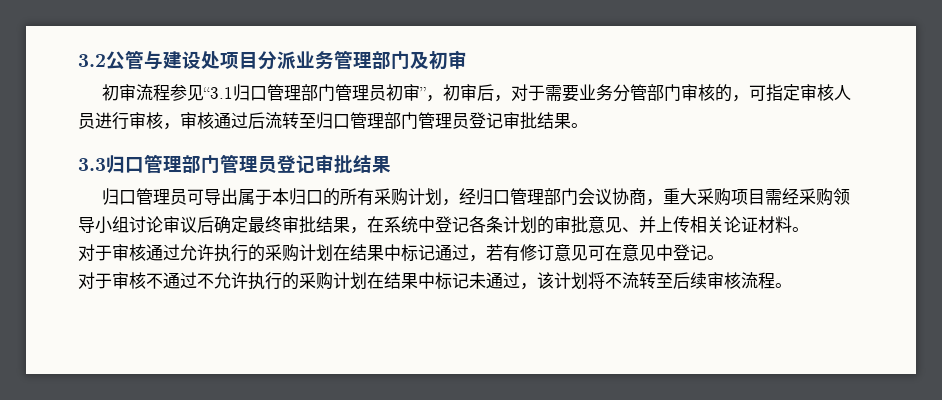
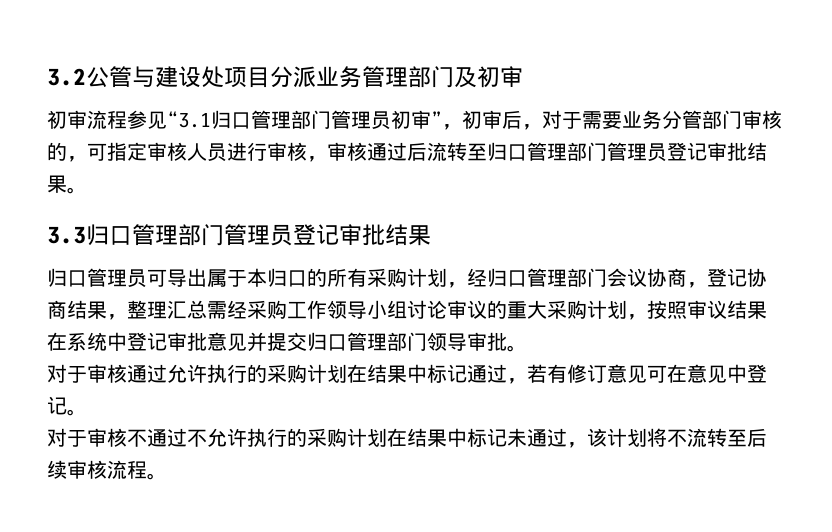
- 归口管理员可导出属于本归口的所有采购计划，经归口管理部门会议协商，重大采购项目需经采购领导小组讨论审议后确定最终审批结果，在系统中登记各条计划的审批意见、并上传相关论证材料。
+ 归口管理员可导出属于本归口的所有采购计划，经归口管理部门会议协商，登记协商结果，整理汇总需经采购工作领导小组讨论审议的重大采购计划，按照审议结果在系统中登记审批意见并提交归口管理部门领导审批。

